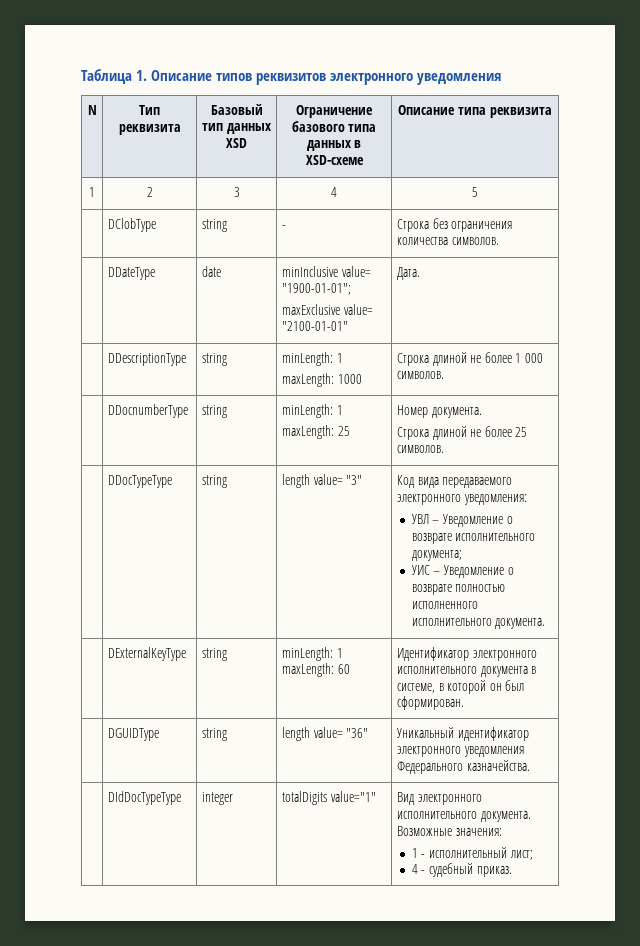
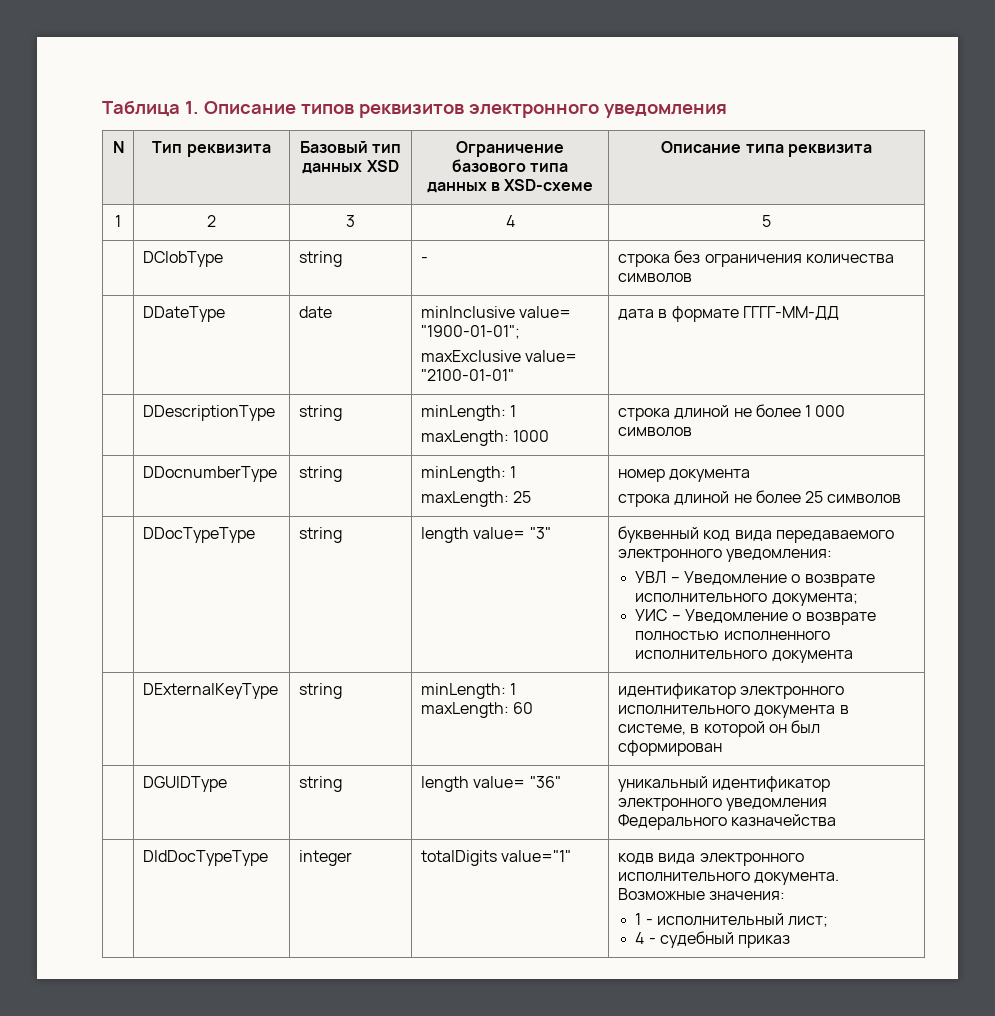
- | DClobType | string | - | Строка без ограничения количества символов.
+ | DClobType | string | - | строка без ограничения количества символов
  | DDateType | date | minInclusive value= "1900-01-01";
- maxExclusive value= "2100-01-01" | Дата.
+ maxExclusive value= "2100-01-01" | дата в формате ГГГГ-ММ-ДД
  | DDescriptionType | string | minLength: 1
- maxLength: 1000 | Строка длиной не более 1 000 символов.
+ maxLength: 1000 | строка длиной не более 1 000 символов
  | DDocnumberType | string | minLength: 1
- maxLength: 25 | Номер документа.
- Строка длиной не более 25 символов.
+ maxLength: 25 | номер документа
+ строка длиной не более 25 символов
- | DDocTypeType | string | length value= "3" | Код вида передаваемого электронного уведомления:
+ | DDocTypeType | string | length value= "3" | буквенный код вида передаваемого электронного уведомления:
  УВЛ – Уведомление о возврате исполнительного документа;
- УИС – Уведомление о возврате полностью исполненного исполнительного документа.
+ УИС – Уведомление о возврате полностью исполненного исполнительного документа
- | DExternalKeyType | string | minLength: 1 maxLength: 60 | Идентификатор электронного исполнительного документа в системе, в которой он был сформирован.
+ | DExternalKeyType | string | minLength: 1 maxLength: 60 | идентификатор электронного исполнительного документа в системе, в которой он был сформирован
- | DGUIDType | string | length value= "36" | Уникальный идентификатор электронного уведомления Федерального казначейства.
+ | DGUIDType | string | length value= "36" | уникальный идентификатор электронного уведомления Федерального казначейства
- | DIdDocTypeType | integer | totalDigits value="1" | Вид электронного исполнительного документа. Возможные значения:
+ | DIdDocTypeType | integer | totalDigits value="1" | кодв вида электронного исполнительного документа. Возможные значения:
  1 - исполнительный лист;
- 4 - судебный приказ.
+ 4 - судебный приказ

